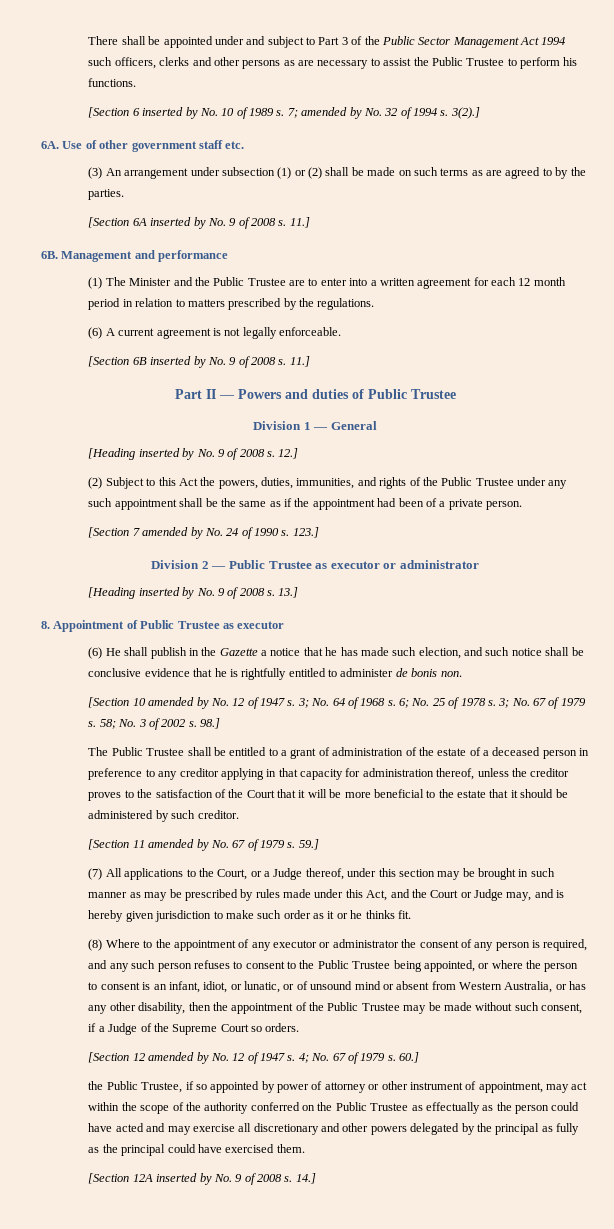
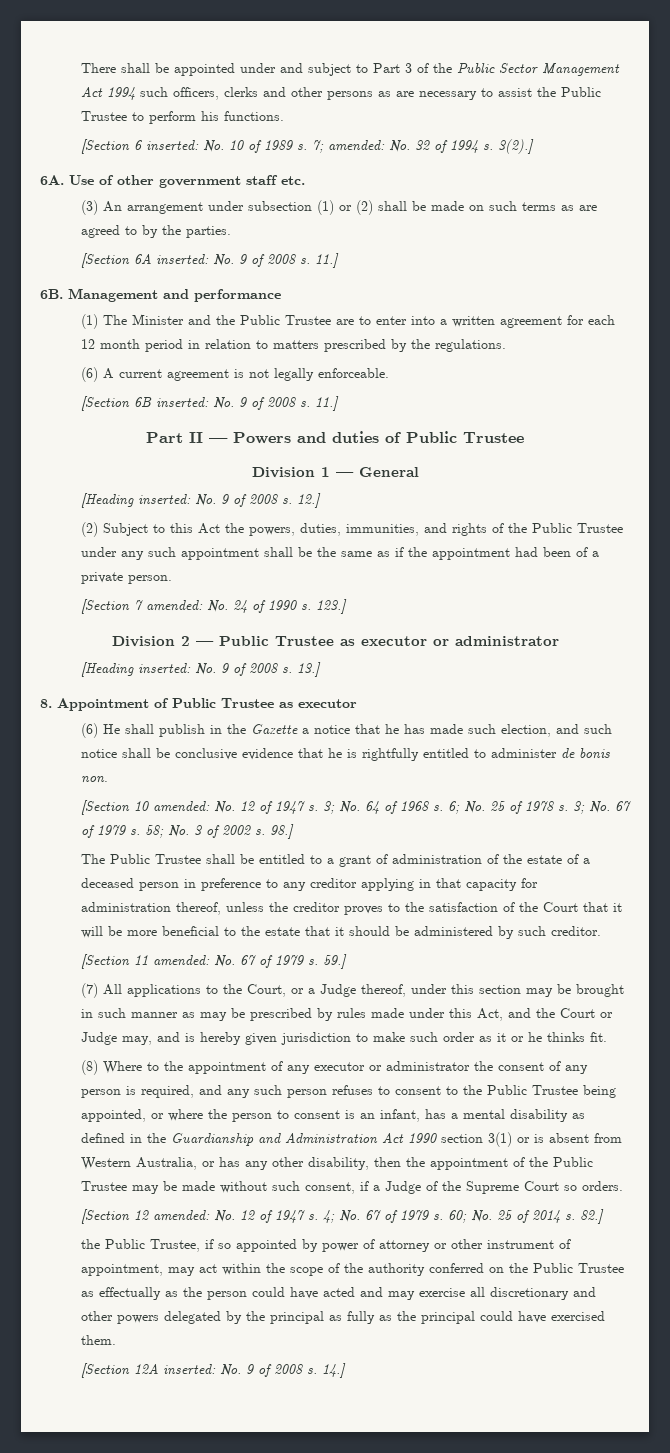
- [Section 6 inserted by No. 10 of 1989 s.
+ [Section 6 inserted: No. 10 of 1989 s.
- 7; amended by No. 32 of 1994 s.
+ 7; amended: No. 32 of 1994 s.
- [Section 6A inserted by No. 9 of 2008 s.
+ [Section 6A inserted: No. 9 of 2008 s.
- [Section 6B inserted by No. 9 of 2008 s.
+ [Section 6B inserted: No. 9 of 2008 s.
  Division 1 — General
- [Heading inserted by No. 9 of 2008 s.
+ [Heading inserted: No. 9 of 2008 s.
- [Section 7 amended by No. 24 of 1990 s.
+ [Section 7 amended: No. 24 of 1990 s.
  Division 2 — Public Trustee as executor or administrator
- [Heading inserted by No. 9 of 2008 s.
+ [Heading inserted: No. 9 of 2008 s.
- [Section 10 amended by No. 12 of 1947 s.
+ [Section 10 amended: No. 12 of 1947 s.
- [Section 11 amended by No. 67 of 1979 s.
+ [Section 11 amended: No. 67 of 1979 s.
- (8) Where to the appointment of any executor or administrator the consent of any person is required, and any such person refuses to consent to the Public Trustee being appointed, or where the person to consent is an infant, idiot, or lunatic, or of unsound mind or absent from Western Australia, or has any other disability, then the appointment of the Public Trustee may be made without such consent, if a Judge of the Supreme Court so orders.
+ (8) Where to the appointment of any executor or administrator the consent of any person is required, and any such person refuses to consent to the Public Trustee being appointed, or where the person to consent is an infant, has a mental disability as defined in the Guardianship and Administration Act 1990 section 3(1) or is absent from Western Australia, or has any other disability, then the appointment of the Public Trustee may be made without such consent, if a Judge of the Supreme Court so orders.
- [Section 12 amended by No. 12 of 1947 s.
+ [Section 12 amended: No. 12 of 1947 s.
- 60.]
+ 60; No. 25 of 2014 s. 82.]
- [Section 12A inserted by No. 9 of 2008 s.
+ [Section 12A inserted: No. 9 of 2008 s.

